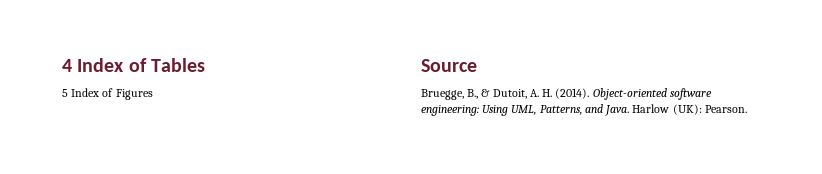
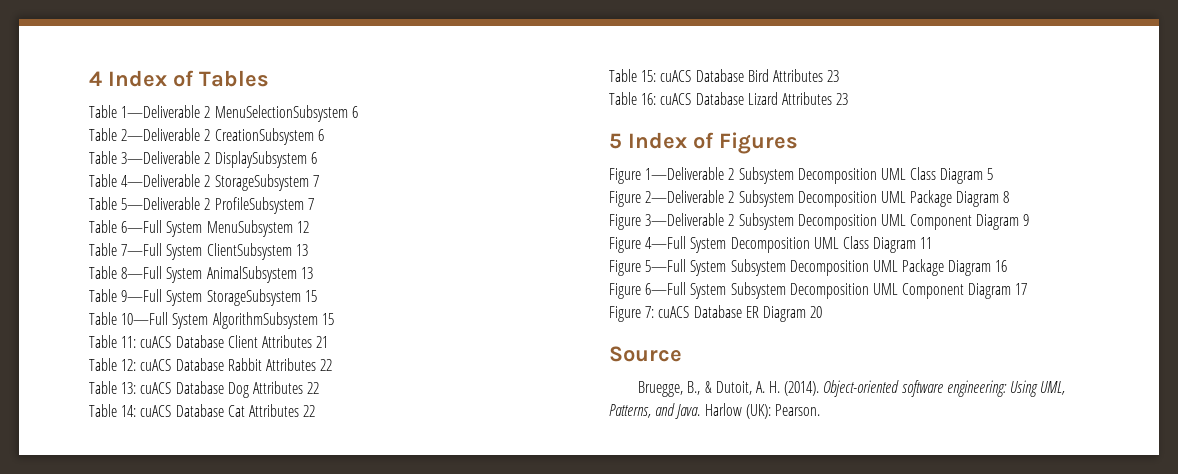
+ Table 1—Deliverable 2 MenuSelectionSubsystem 6
+ Table 2—Deliverable 2 CreationSubsystem 6
+ Table 3—Deliverable 2 DisplaySubsystem 6
+ Table 4—Deliverable 2 StorageSubsystem 7
+ Table 5—Deliverable 2 ProfileSubsystem 7
+ Table 6—Full System MenuSubsystem 12
+ Table 7—Full System ClientSubsystem 13
+ Table 8—Full System AnimalSubsystem 13
+ Table 9—Full System StorageSubsystem 15
+ Table 10—Full System AlgorithmSubsystem 15
+ Table 11: cuACS Database Client Attributes 21
+ Table 12: cuACS Database Rabbit Attributes 22
+ Table 13: cuACS Database Dog Attributes 22
+ Table 14: cuACS Database Cat Attributes 22
+ Table 15: cuACS Database Bird Attributes 23
+ Table 16: cuACS Database Lizard Attributes 23
  5 Index of Figures
+ Figure 1—Deliverable 2 Subsystem Decomposition UML Class Diagram 5
+ Figure 2—Deliverable 2 Subsystem Decomposition UML Package Diagram 8
+ Figure 3—Deliverable 2 Subsystem Decomposition UML Component Diagram 9
+ Figure 4—Full System Decomposition UML Class Diagram 11
+ Figure 5—Full System Subsystem Decomposition UML Package Diagram 16
+ Figure 6—Full System Subsystem Decomposition UML Component Diagram 17
+ Figure 7: cuACS Database ER Diagram 20

